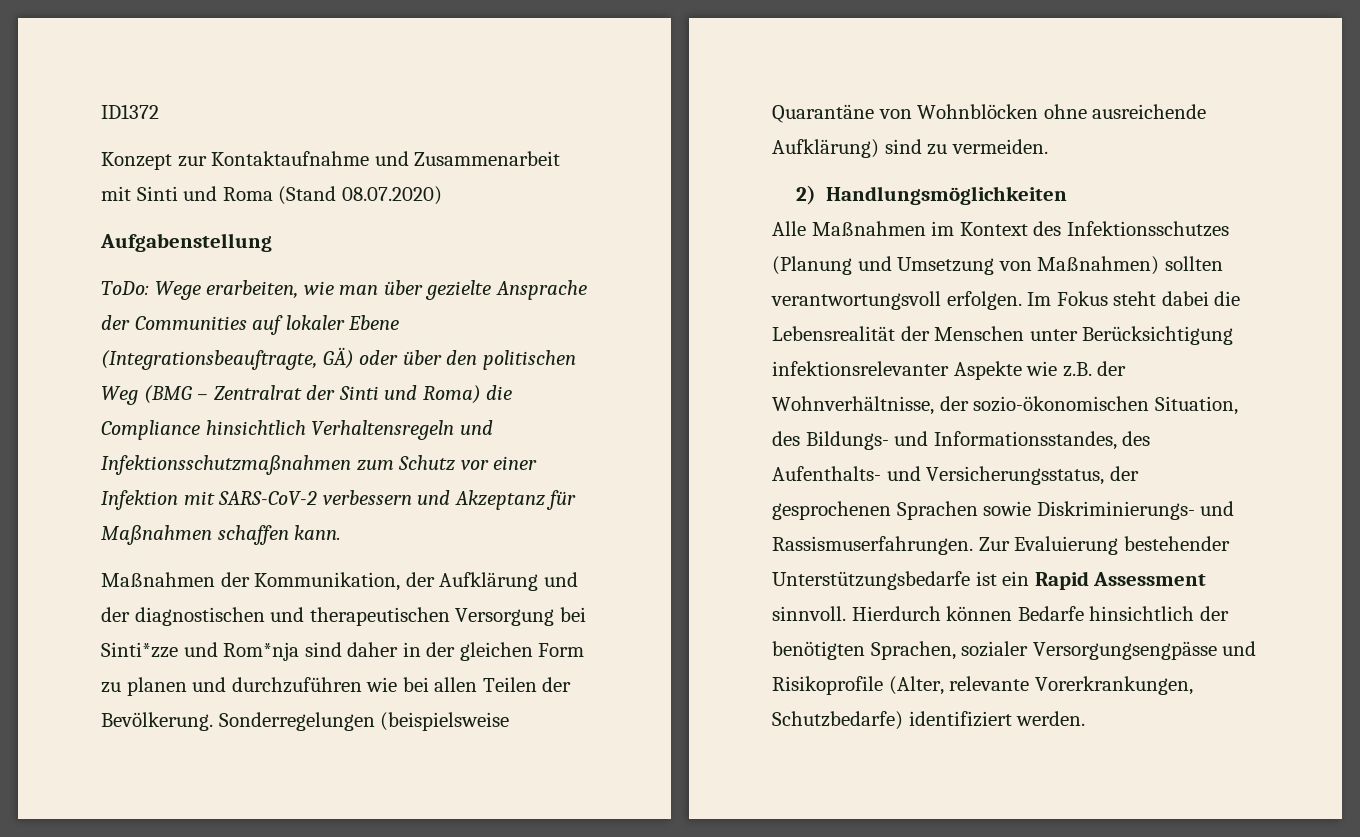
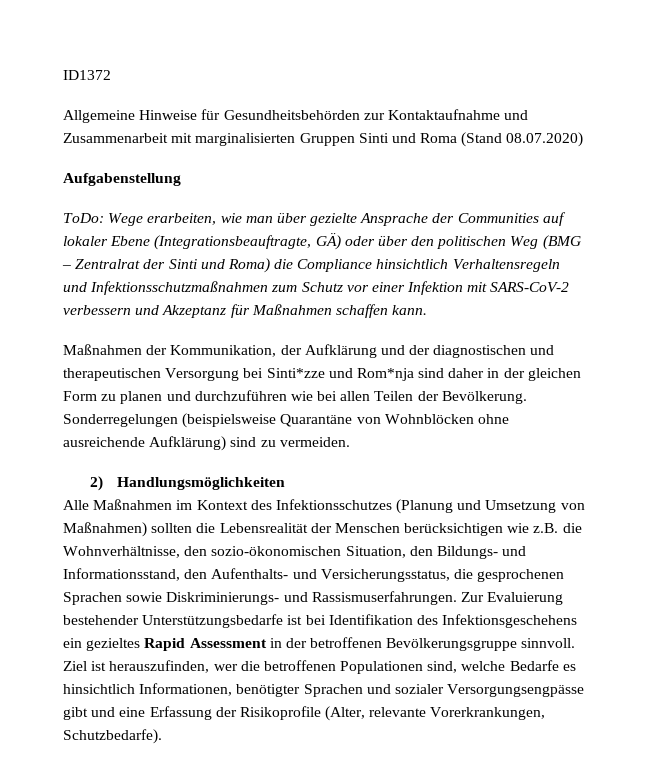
- Konzept zur Kontaktaufnahme und Zusammenarbeit mit Sinti und Roma (Stand 08.07.2020)
+ Allgemeine Hinweise für Gesundheitsbehörden zur Kontaktaufnahme und Zusammenarbeit mit marginalisierten Gruppen Sinti und Roma (Stand 08.07.2020)
- Alle Maßnahmen im Kontext des Infektionsschutzes (Planung und Umsetzung von Maßnahmen) sollten verantwortungsvoll erfolgen. Im Fokus steht dabei die Lebensrealität der Menschen unter Berücksichtigung infektionsrelevanter Aspekte wie z.B. der Wohnverhältnisse, der sozio-ökonomischen Situation, des Bildungs- und Informationsstandes, des Aufenthalts- und Versicherungsstatus, der gesprochenen Sprachen sowie Diskriminierungs- und Rassismuserfahrungen.
+ Alle Maßnahmen im Kontext des Infektionsschutzes (Planung und Umsetzung von Maßnahmen) sollten die Lebensrealität der Menschen berücksichtigen wie z.B. die Wohnverhältnisse, den sozio-ökonomischen Situation, den Bildungs- und Informationsstand, den Aufenthalts- und Versicherungsstatus, die gesprochenen Sprachen sowie Diskriminierungs- und Rassismuserfahrungen.
- Zur Evaluierung bestehender Unterstützungsbedarfe ist ein Rapid Assessment sinnvoll. Hierdurch können Bedarfe hinsichtlich der benötigten Sprachen, sozialer Versorgungsengpässe und Risikoprofile (Alter, relevante Vorerkrankungen, Schutzbedarfe) identifiziert werden.
+ Zur Evaluierung bestehender Unterstützungsbedarfe ist bei Identifikation des Infektionsgeschehens ein gezieltes Rapid Assessment in der betroffenen Bevölkerungsgruppe sinnvoll. Ziel ist herauszufinden, wer die betroffenen Populationen sind, welche Bedarfe es hinsichtlich Informationen, benötigter Sprachen und sozialer Versorgungsengpässe gibt und eine Erfassung der Risikoprofile (Alter, relevante Vorerkrankungen, Schutzbedarfe).

